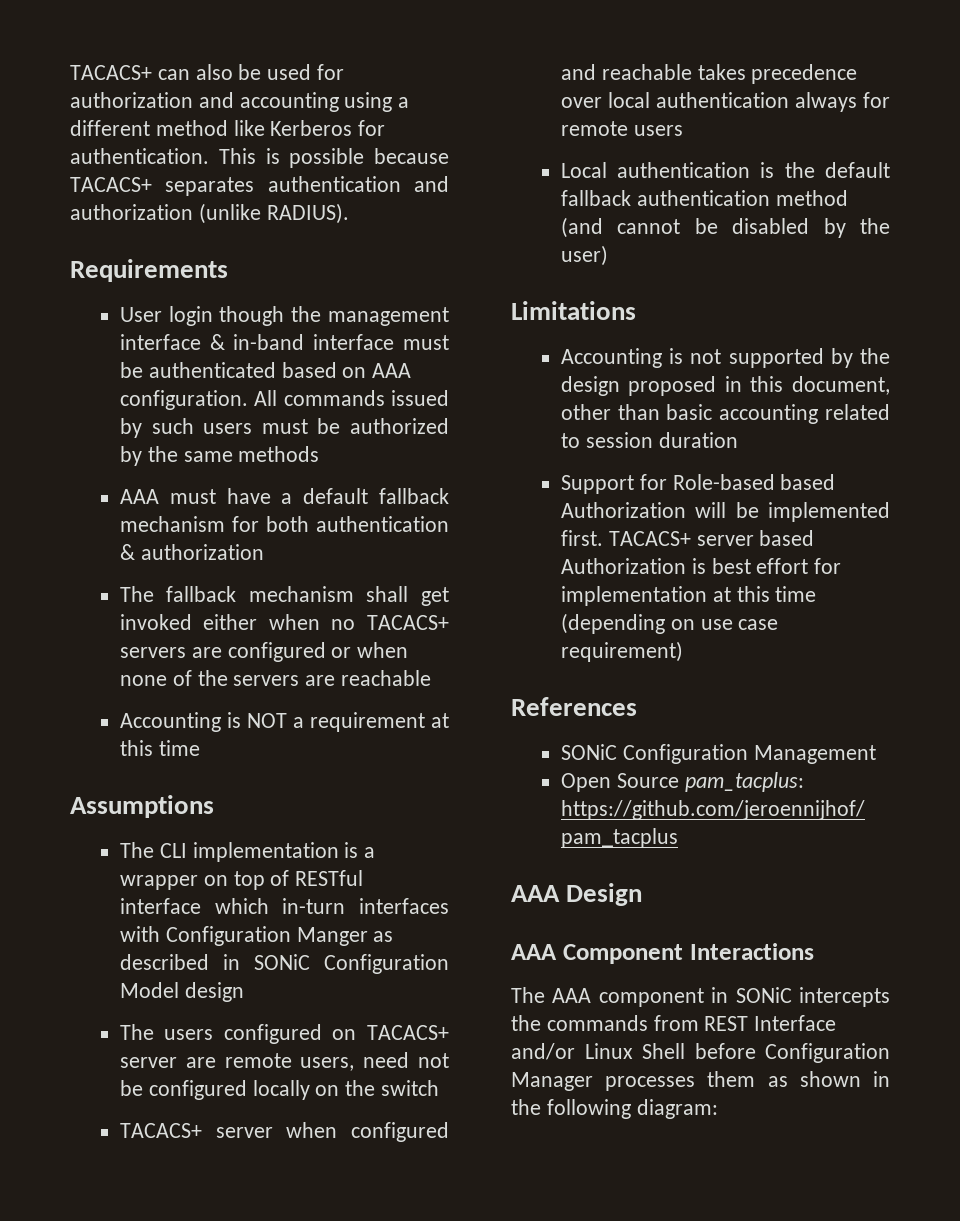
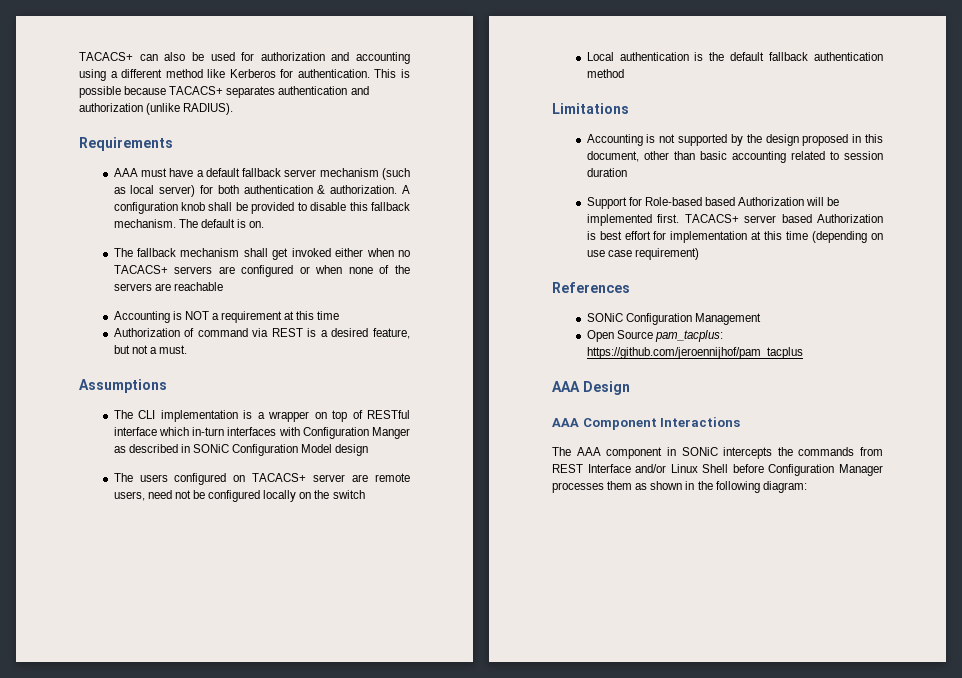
- User login though the management interface & in-band interface must be authenticated based on AAA configuration. All commands issued by such users must be authorized by the same methods
- AAA must have a default fallback mechanism for both authentication & authorization
+ AAA must have a default fallback server mechanism (such as local server) for both authentication & authorization. A configuration knob shall be provided to disable this fallback mechanism. The default is on.
+ Authorization of command via REST is a desired feature, but not a must.
- TACACS+ server when configured and reachable takes precedence over local authentication always for remote users
- Local authentication is the default fallback authentication method (and cannot be disabled by the user)
+ Local authentication is the default fallback authentication method

